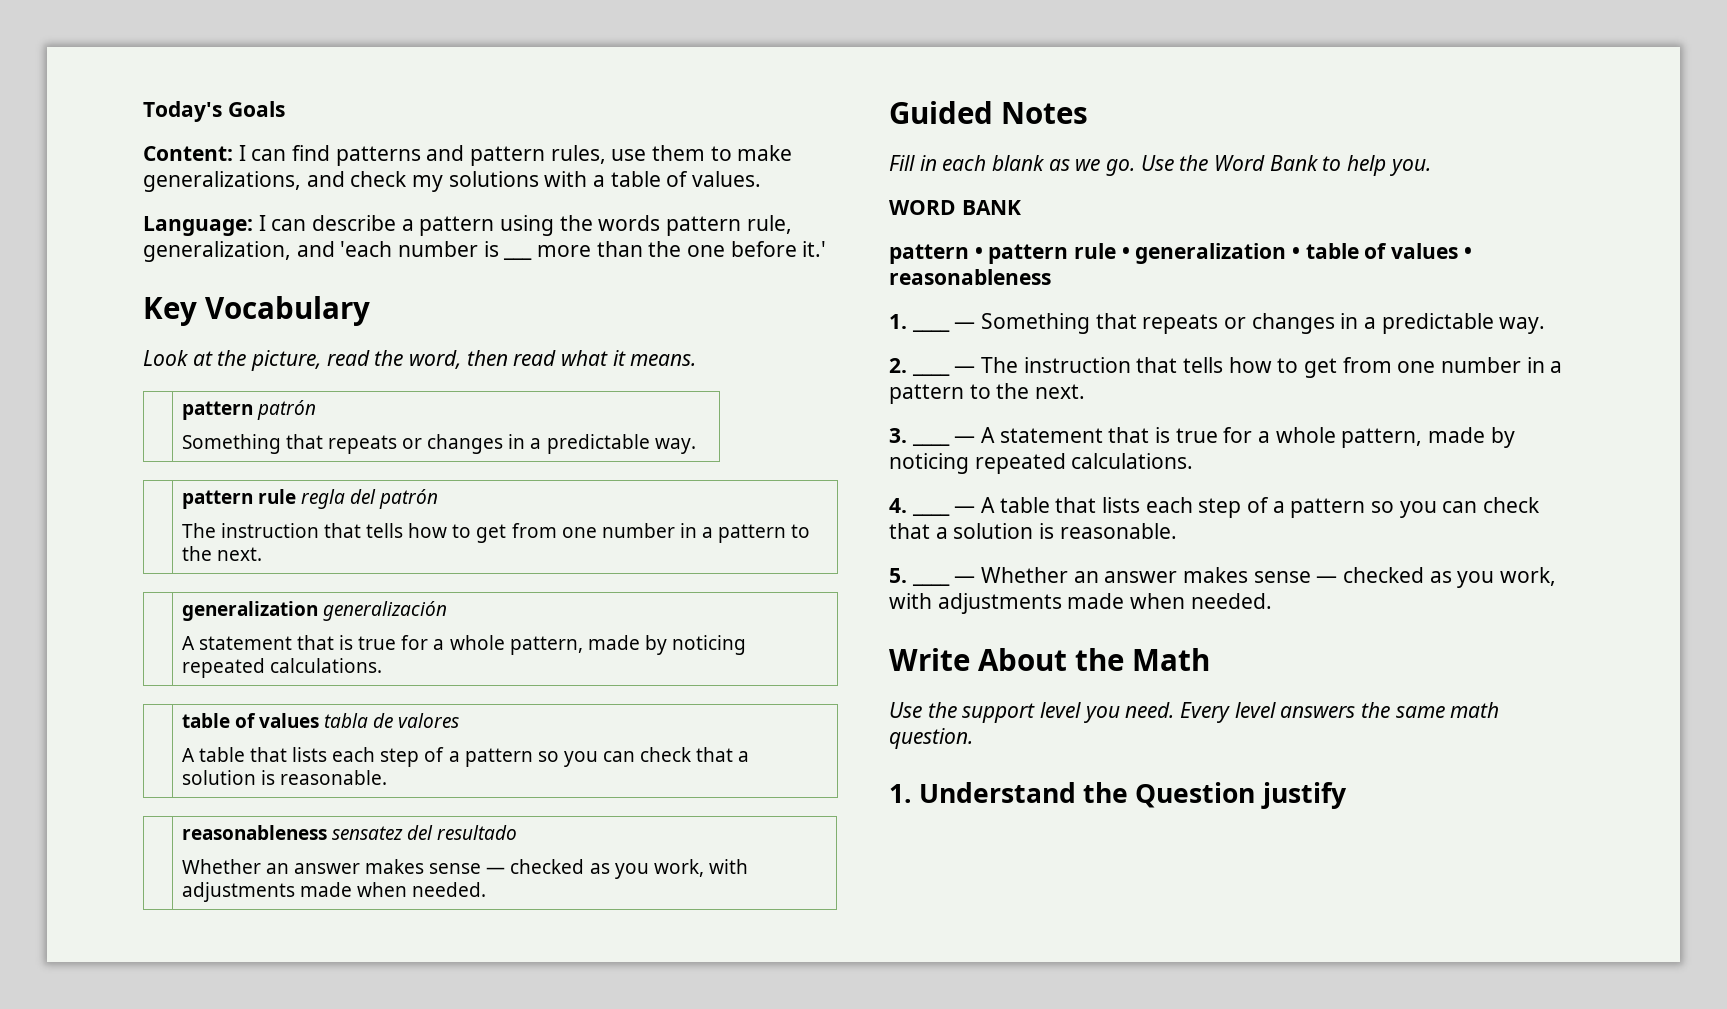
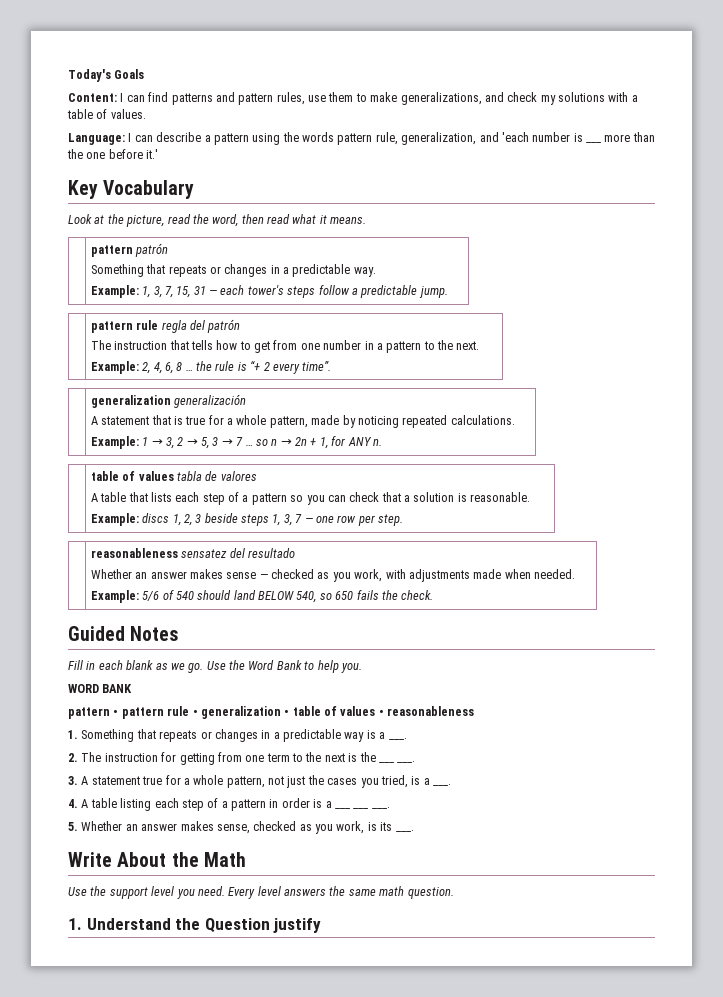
  | pattern patrón
  Something that repeats or changes in a predictable way.
+ Example: 1, 3, 7, 15, 31 — each tower's steps follow a predictable jump.
  | pattern rule regla del patrón
  The instruction that tells how to get from one number in a pattern to the next.
+ Example: 2, 4, 6, 8 … the rule is “+ 2 every time”.
  | generalization generalización
  A statement that is true for a whole pattern, made by noticing repeated calculations.
+ Example: 1 → 3, 2 → 5, 3 → 7 … so n → 2n + 1, for ANY n.
  | table of values tabla de valores
  A table that lists each step of a pattern so you can check that a solution is reasonable.
+ Example: discs 1, 2, 3 beside steps 1, 3, 7 — one row per step.
  | reasonableness sensatez del resultado
  Whether an answer makes sense — checked as you work, with adjustments made when needed.
+ Example: 5/6 of 540 should land BELOW 540, so 650 fails the check.
- 1. ____ — Something that repeats or changes in a predictable way.
- 2. ____ — The instruction that tells how to get from one number in a pattern to the next.
- 3. ____ — A statement that is true for a whole pattern, made by noticing repeated calculations.
- 4. ____ — A table that lists each step of a pattern so you can check that a solution is reasonable.
+ 1. Something that repeats or changes in a predictable way is a ___.
+ 2. The instruction for getting from one term to the next is the ___ ___.
+ 3. A statement true for a whole pattern, not just the cases you tried, is a ___.
+ 4. A table listing each step of a pattern in order is a ___ ___ ___.
- 5. ____ — Whether an answer makes sense — checked as you work, with adjustments made when needed.
+ 5. Whether an answer makes sense, checked as you work, is its ___.

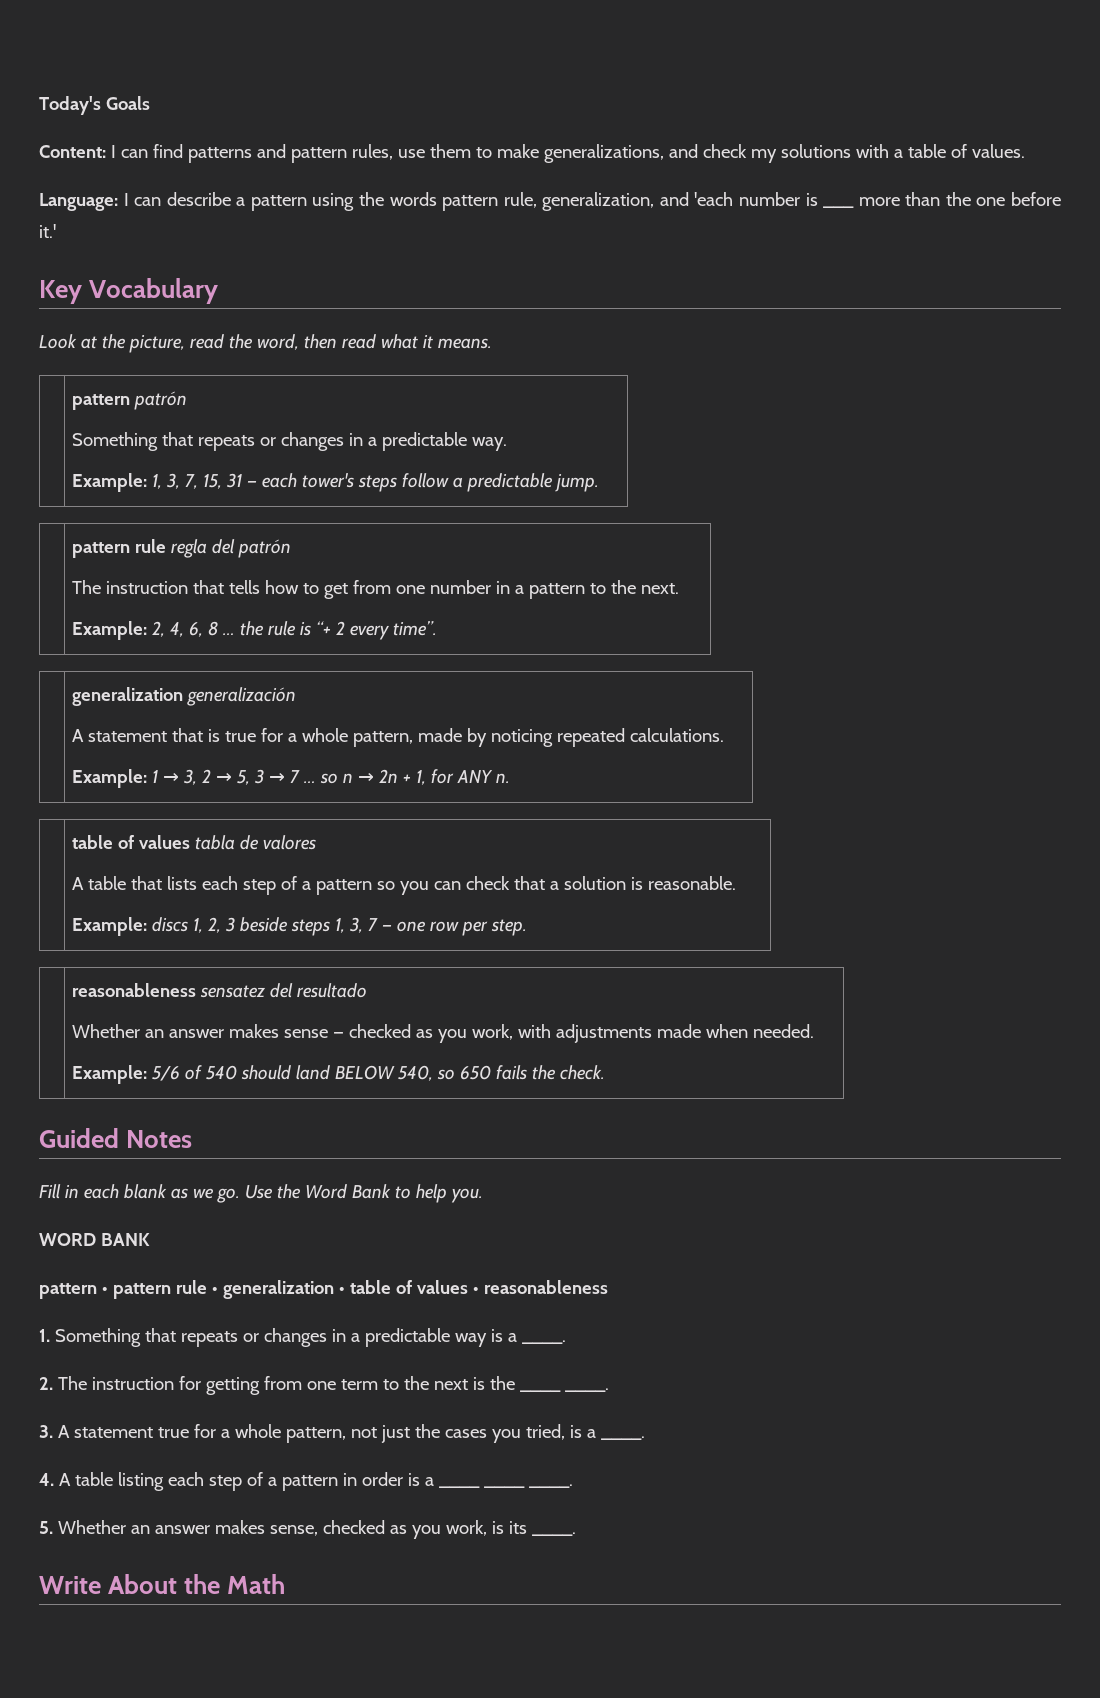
- 1. Something that repeats or changes in a predictable way is a ___.
+ 1. Something that repeats or changes in a predictable way is a ____.
- 2. The instruction for getting from one term to the next is the ___ ___.
+ 2. The instruction for getting from one term to the next is the ____ ____.
- 3. A statement true for a whole pattern, not just the cases you tried, is a ___.
+ 3. A statement true for a whole pattern, not just the cases you tried, is a ____.
- 4. A table listing each step of a pattern in order is a ___ ___ ___.
+ 4. A table listing each step of a pattern in order is a ____ ____ ____.
- 5. Whether an answer makes sense, checked as you work, is its ___.
+ 5. Whether an answer makes sense, checked as you work, is its ____.
- Use the support level you need. Every level answers the same math question.
- 1. Understand the Question justify

